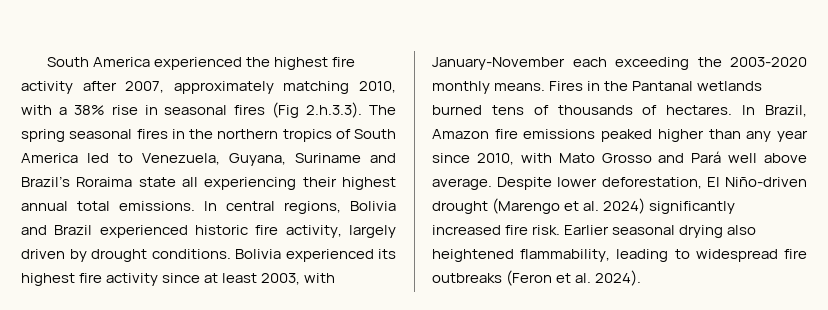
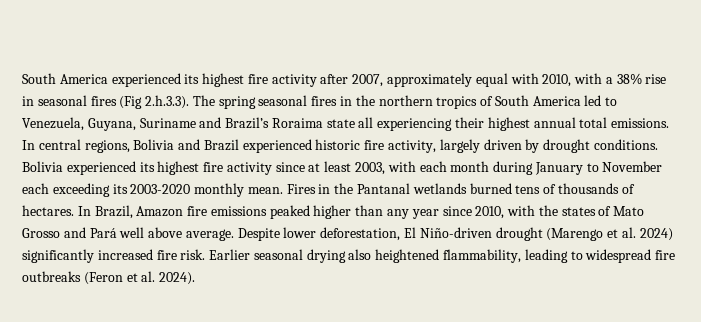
- South America experienced the highest fire activity after 2007, approximately matching 2010, with a 38% rise in seasonal fires (Fig 2.h.3.3). The spring seasonal fires in the northern tropics of South America led to Venezuela, Guyana, Suriname and Brazil’s Roraima state all experiencing their highest annual total emissions.
+ South America experienced its highest fire activity after 2007, approximately equal with 2010, with a 38% rise in seasonal fires (Fig 2.h.3.3). The spring seasonal fires in the northern tropics of South America led to Venezuela, Guyana, Suriname and Brazil’s Roraima state all experiencing their highest annual total emissions.
- Bolivia experienced its highest fire activity since at least 2003, with January-November each exceeding the 2003-2020 monthly means.
+ Bolivia experienced its highest fire activity since at least 2003, with each month during January to November each exceeding its 2003-2020 monthly mean.
- In Brazil, Amazon fire emissions peaked higher than any year since 2010, with Mato Grosso and Pará well above average.
+ In Brazil, Amazon fire emissions peaked higher than any year since 2010, with the states of Mato Grosso and Pará well above average.

